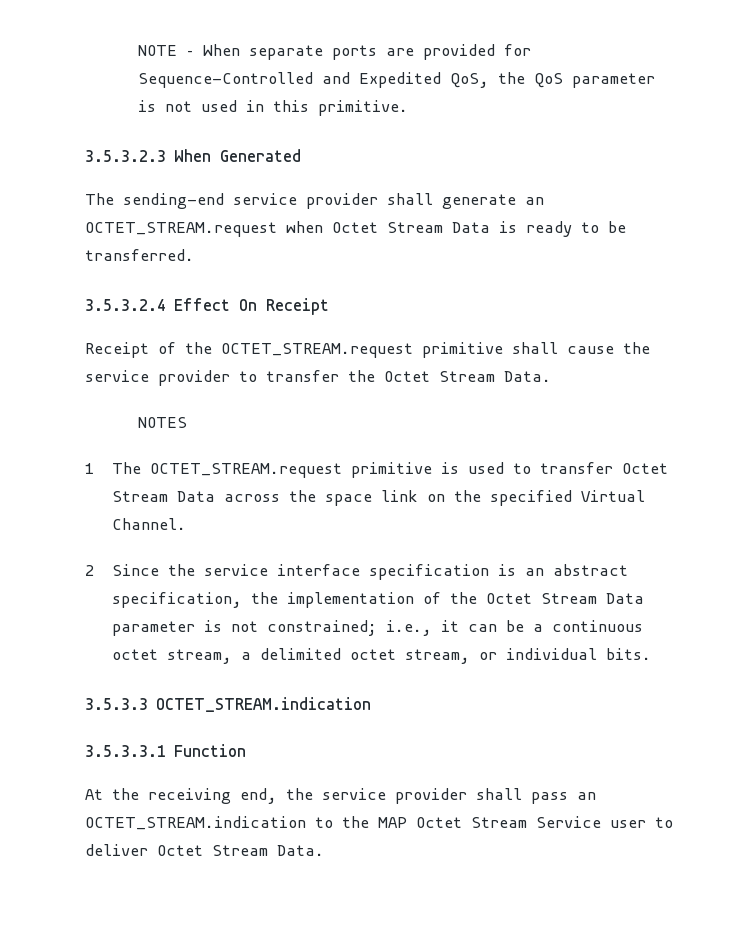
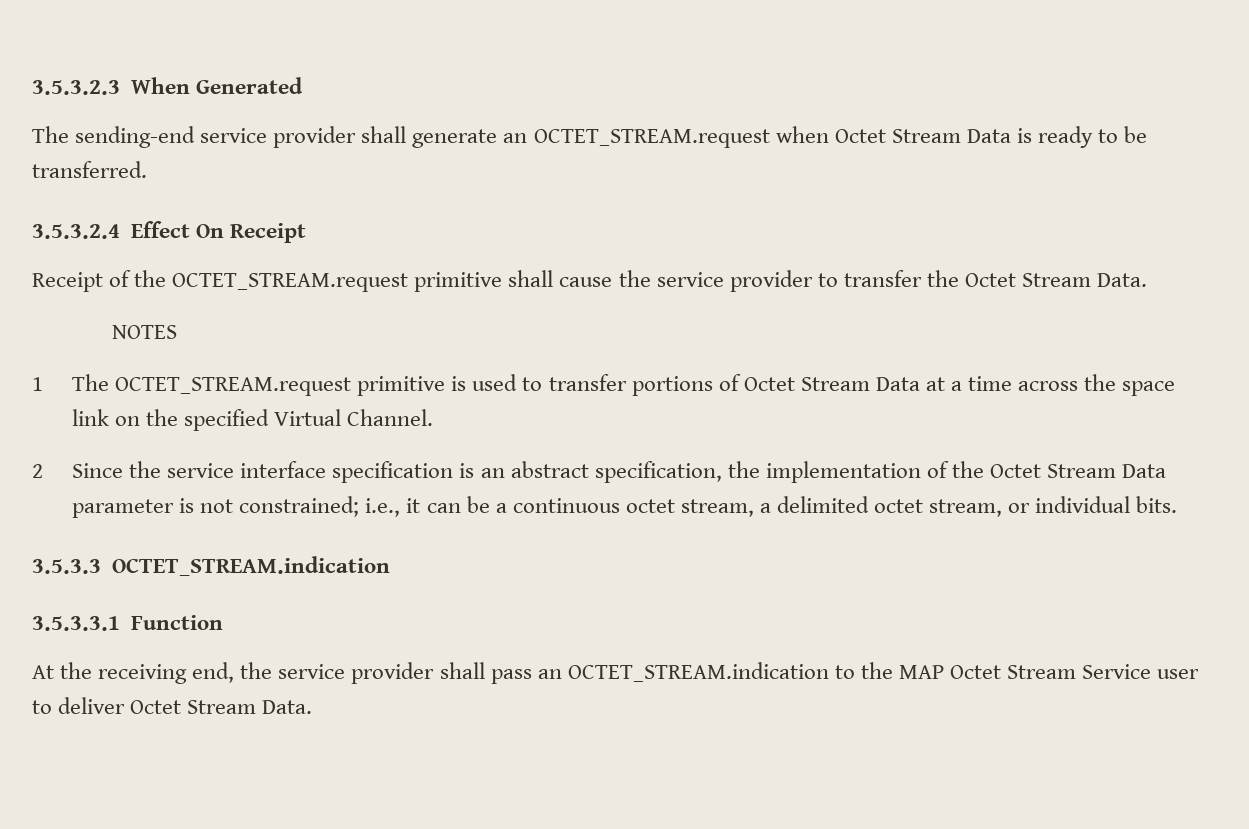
- NOTE – When separate ports are provided for Sequence-Controlled and Expedited QoS, the QoS parameter is not used in this primitive.
- 1 The OCTET_STREAM.request primitive is used to transfer Octet Stream Data across the space link on the specified Virtual Channel.
+ 1 The OCTET_STREAM.request primitive is used to transfer portions of Octet Stream Data at a time across the space link on the specified Virtual Channel.

